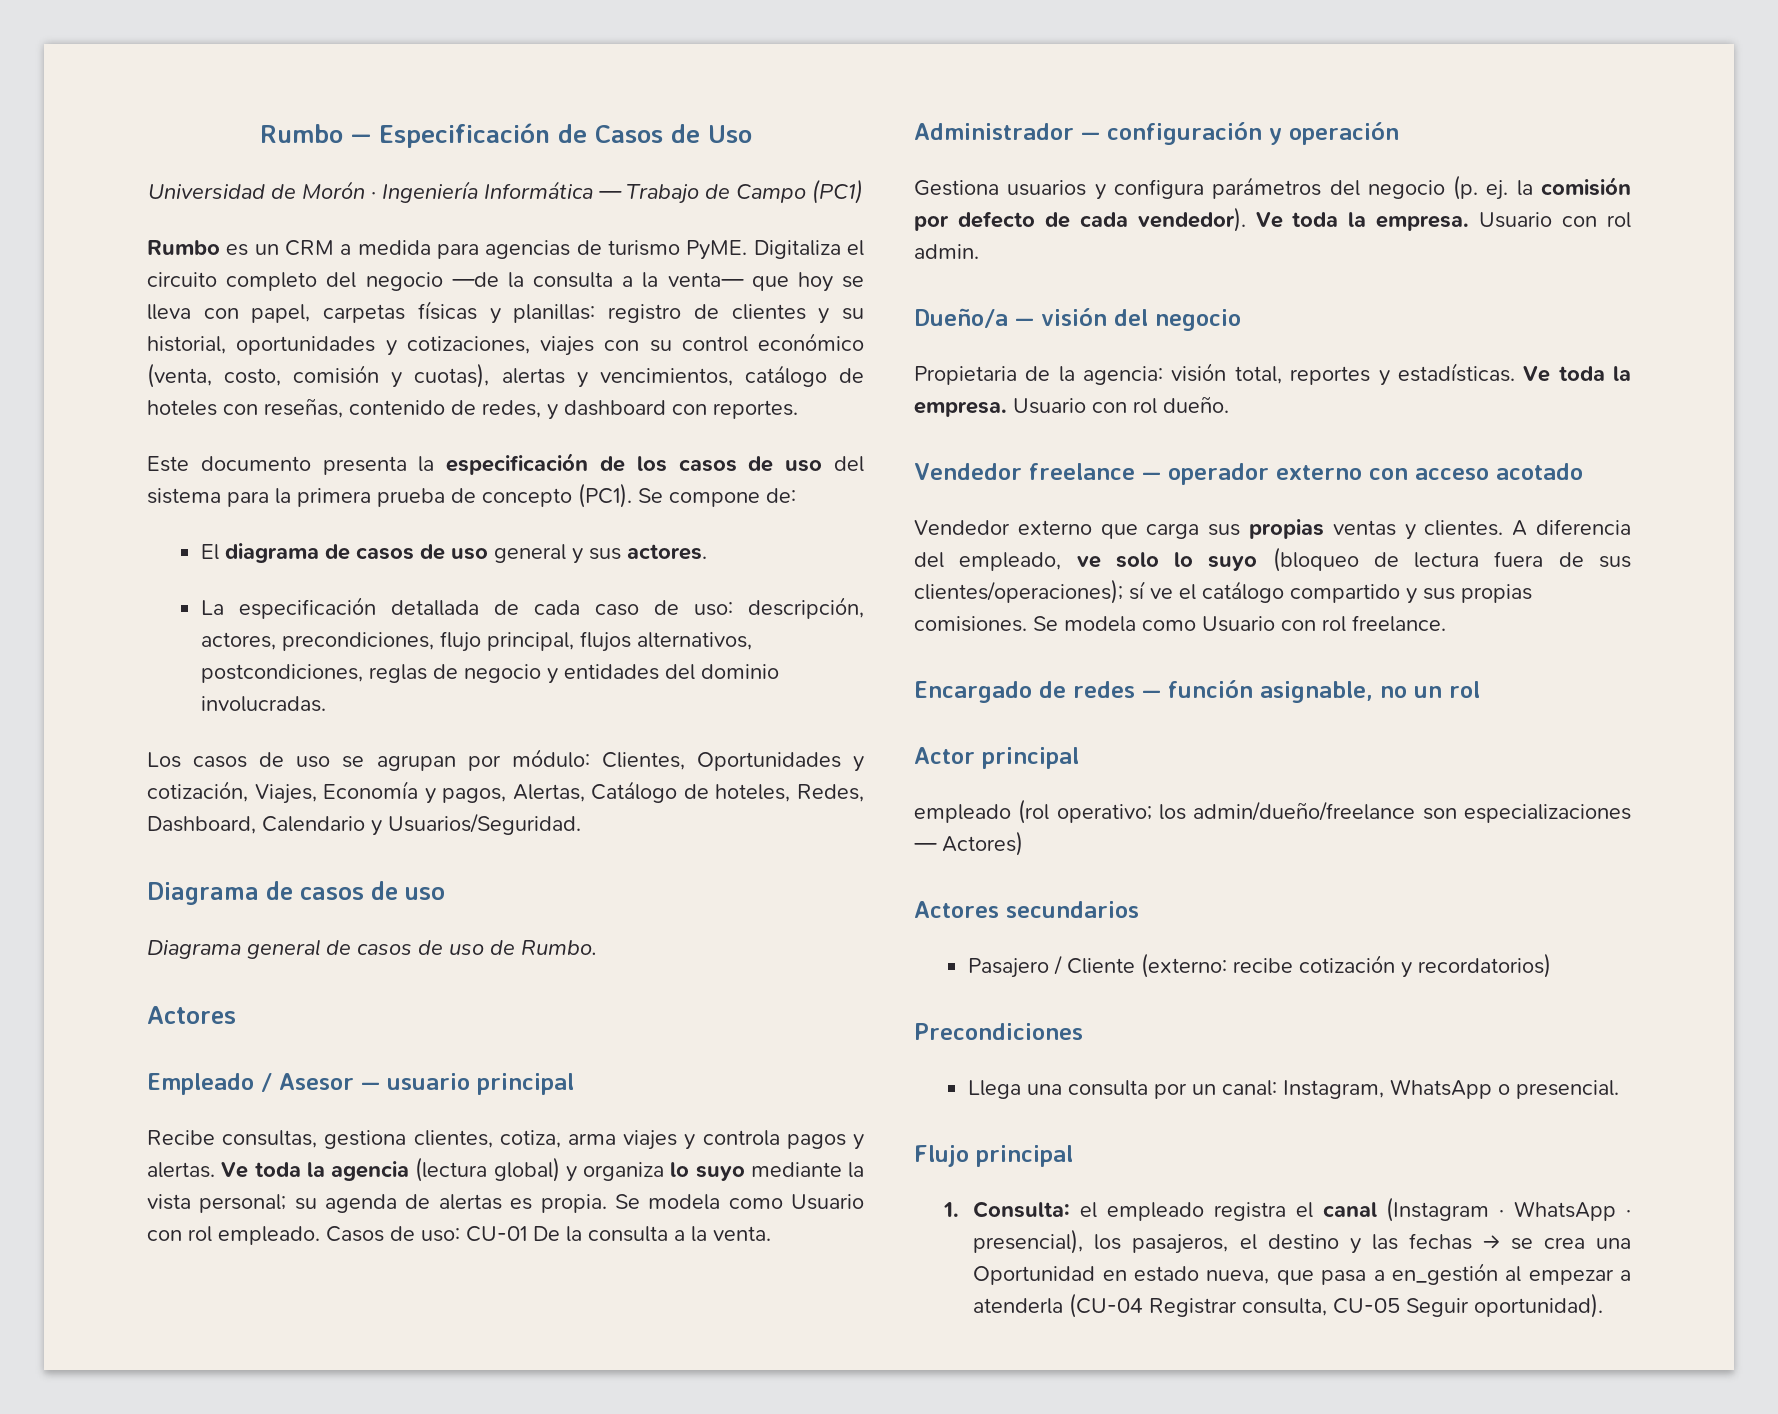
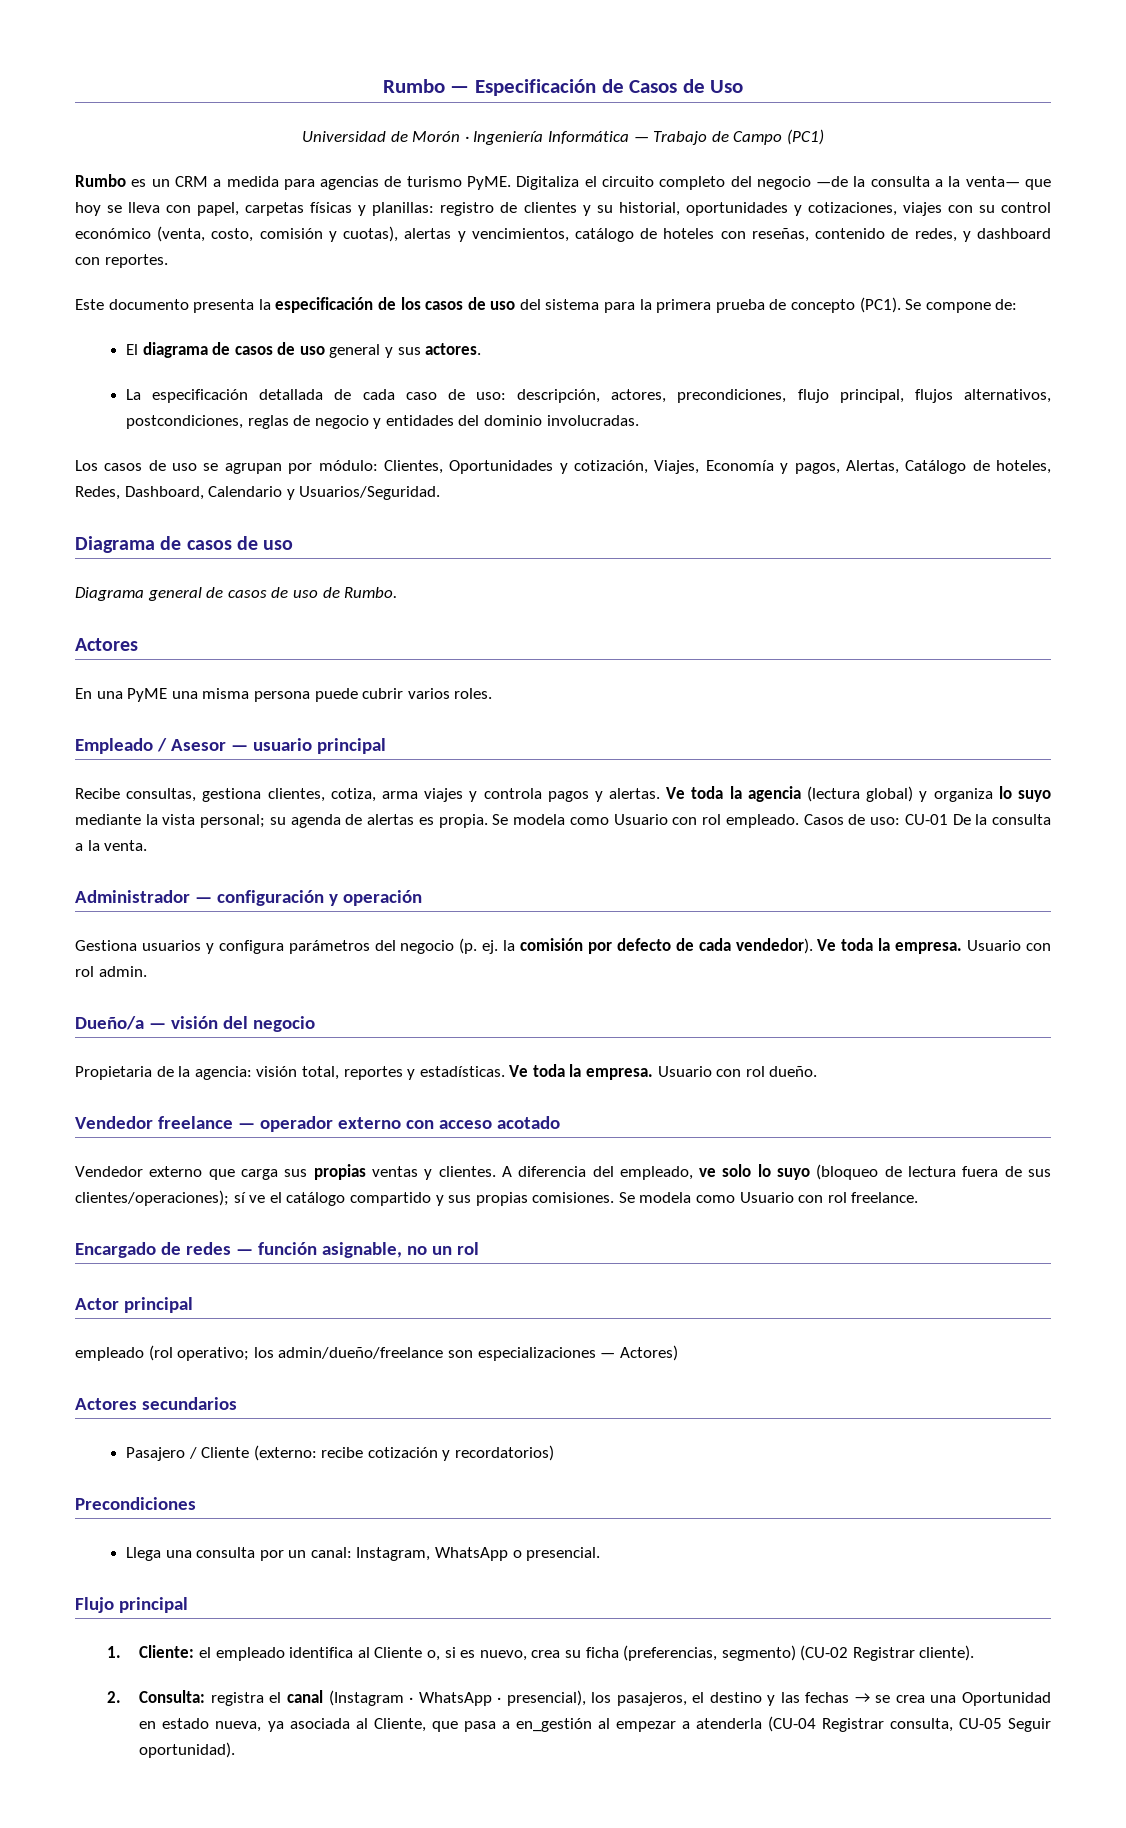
+ En una PyME una misma persona puede cubrir varios roles.
- 1. Consulta: el empleado registra el canal (Instagram · WhatsApp · presencial), los pasajeros, el destino y las fechas → se crea una Oportunidad en estado nueva, que pasa a en_gestión al empezar a atenderla (CU-04 Registrar consulta, CU-05 Seguir oportunidad).
+ 1. Cliente: el empleado identifica al Cliente o, si es nuevo, crea su ficha (preferencias, segmento) (CU-02 Registrar cliente).
+ 2. Consulta: registra el canal (Instagram · WhatsApp · presencial), los pasajeros, el destino y las fechas → se crea una Oportunidad en estado nueva, ya asociada al Cliente, que pasa a en_gestión al empezar a atenderla (CU-04 Registrar consulta, CU-05 Seguir oportunidad).

